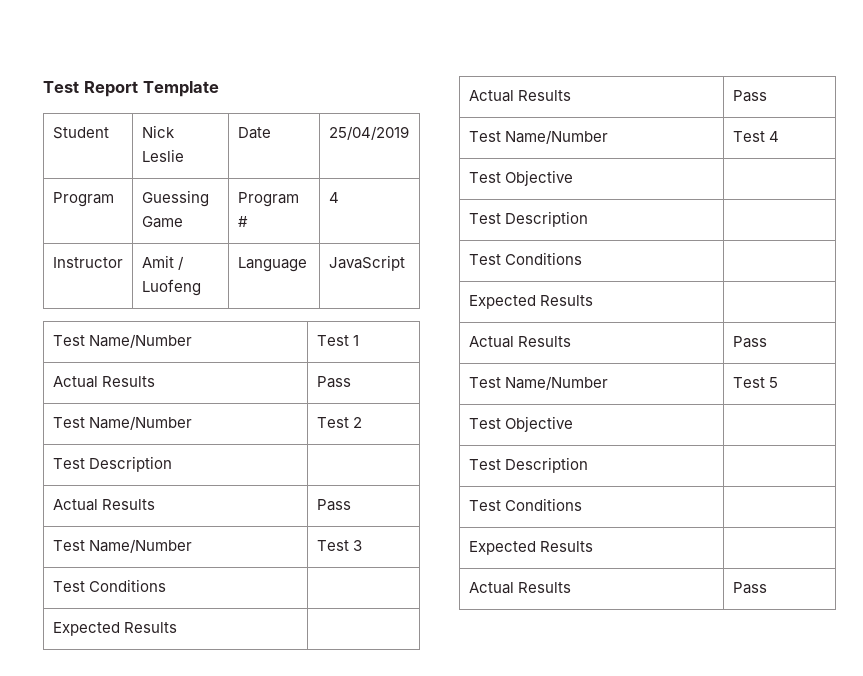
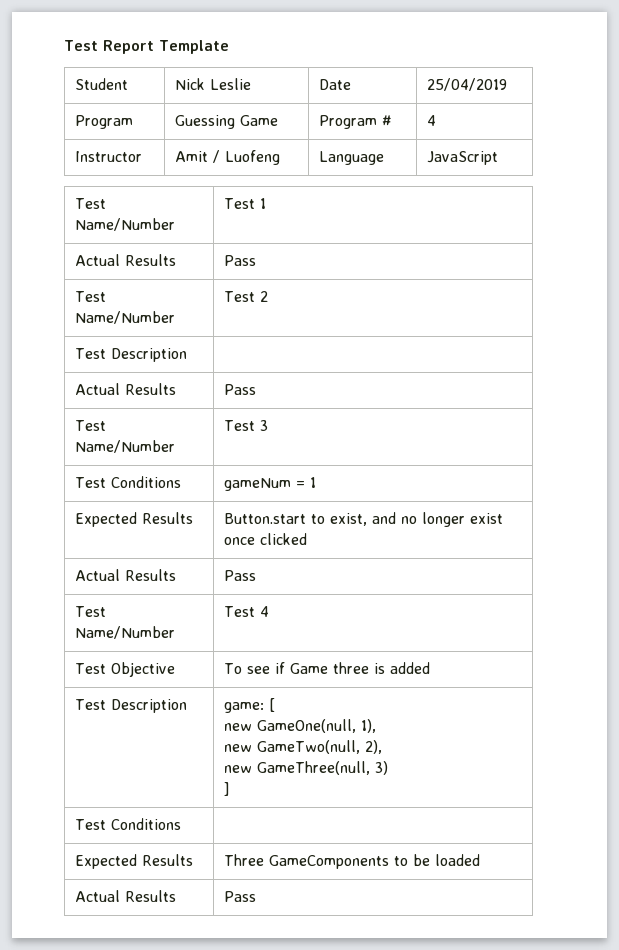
  Test Name/Number | Test 3
- Test Conditions |
- Expected Results |
+ Test Conditions | gameNum = 1
+ Expected Results | Button.start to exist, and no longer exist once clicked
  Test Name/Number | Test 4
- Test Objective |
- Test Description |
+ Test Objective | To see if Game three is added
+ Test Description | game: [
+ new GameOne(null, 1),
+ new GameTwo(null, 2),
+ new GameThree(null, 3)
+ ]
  Test Conditions |
- Expected Results |
- Actual Results | Pass
- Test Name/Number | Test 5
- Test Objective |
- Test Description |
- Test Conditions |
- Expected Results |
+ Expected Results | Three GameComponents to be loaded

